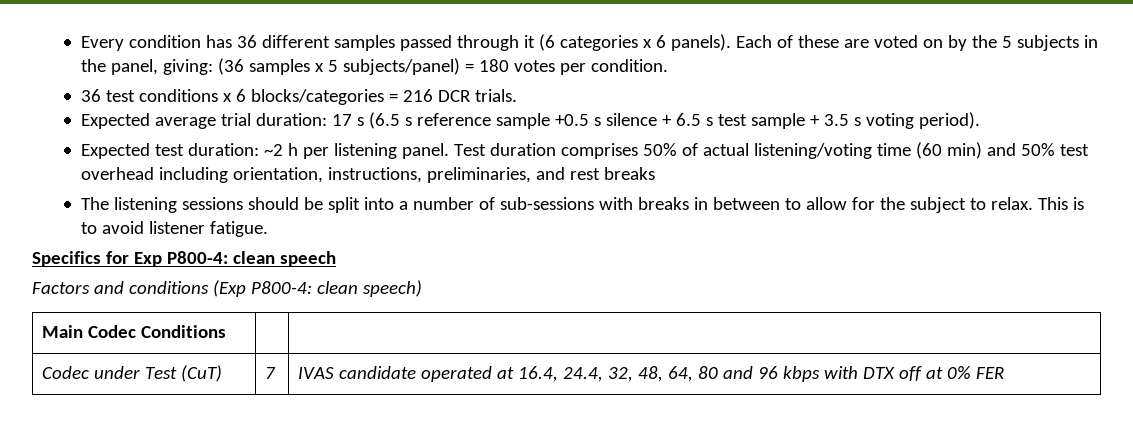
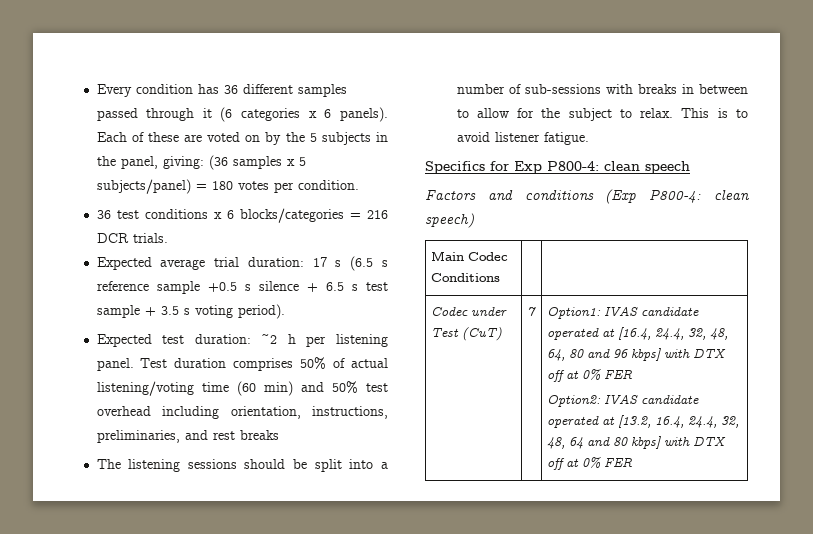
- IVAS candidate operated at 16.4, 24.4, 32, 48, 64, 80 and 96 kbps with DTX off at 0% FER
+ Option1: IVAS candidate operated at [16.4, 24.4, 32, 48, 64, 80 and 96 kbps] with DTX off at 0% FER
+ Option2: IVAS candidate operated at [13.2, 16.4, 24.4, 32, 48, 64 and 80 kbps] with DTX off at 0% FER

